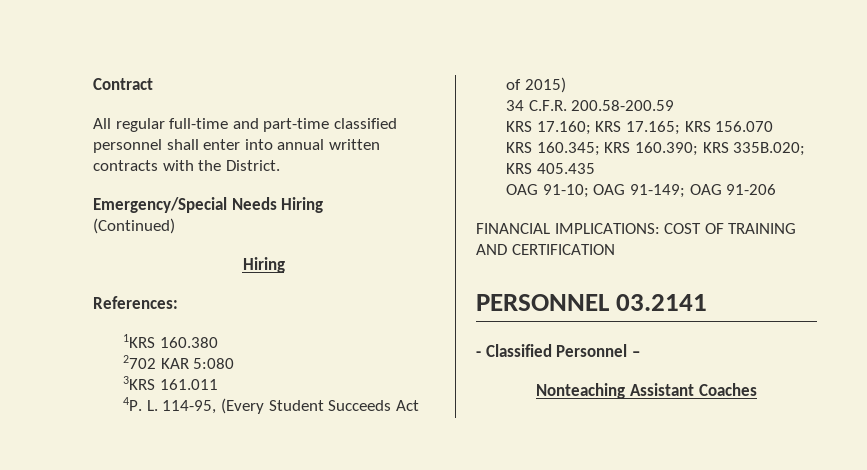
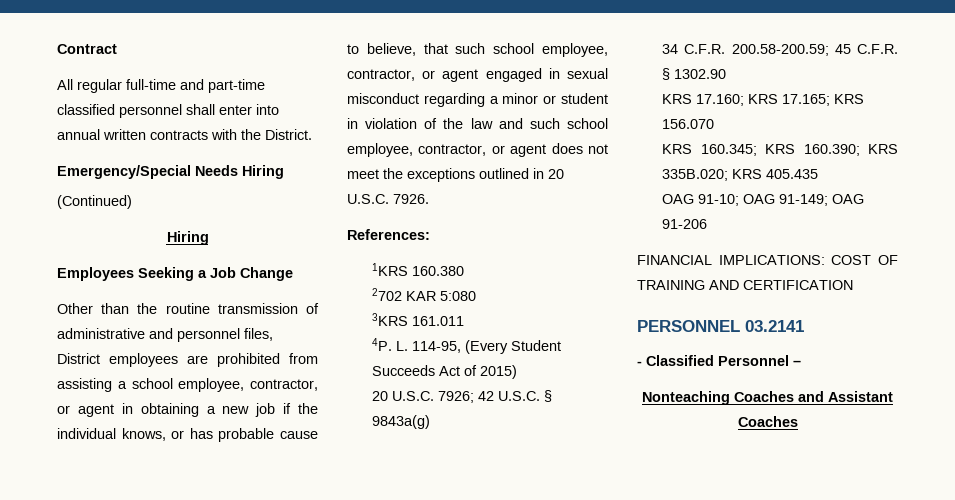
+ Employees Seeking a Job Change
+ Other than the routine transmission of administrative and personnel files, District employees are prohibited from assisting a school employee, contractor, or agent in obtaining a new job if the individual knows, or has probable cause to believe, that such school employee, contractor, or agent engaged in sexual misconduct regarding a minor or student in violation of the law and such school employee, contractor, or agent does not meet the exceptions outlined in 20 U.S.C. 7926.
- 34 C.F.R. 200.58-200.59
+ 20 U.S.C. 7926; 42 U.S.C. § 9843a(g)
+ 34 C.F.R. 200.58-200.59; 45 C.F.R. § 1302.90
- Nonteaching Assistant Coaches
+ Nonteaching Coaches and Assistant Coaches

